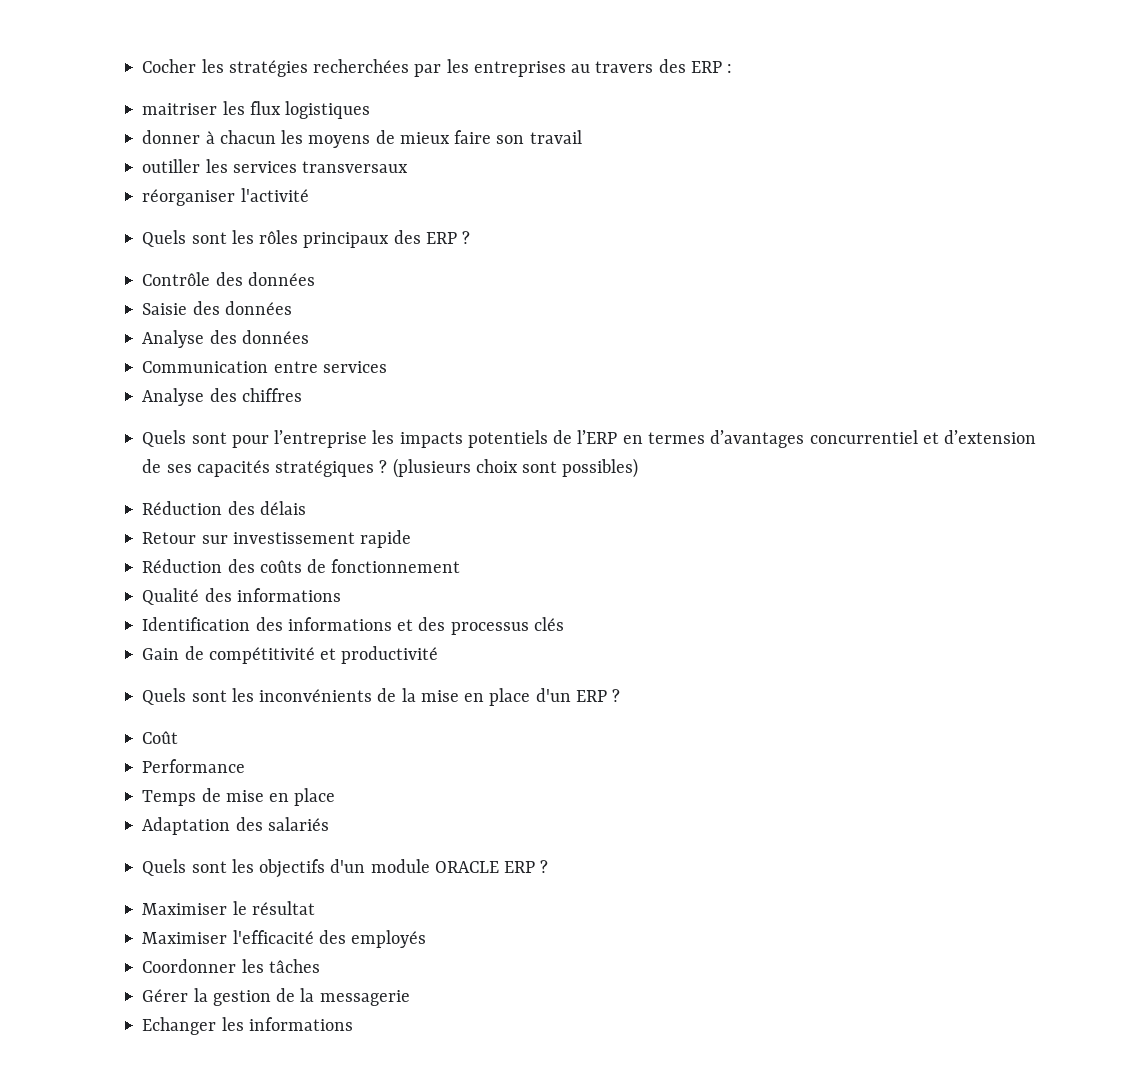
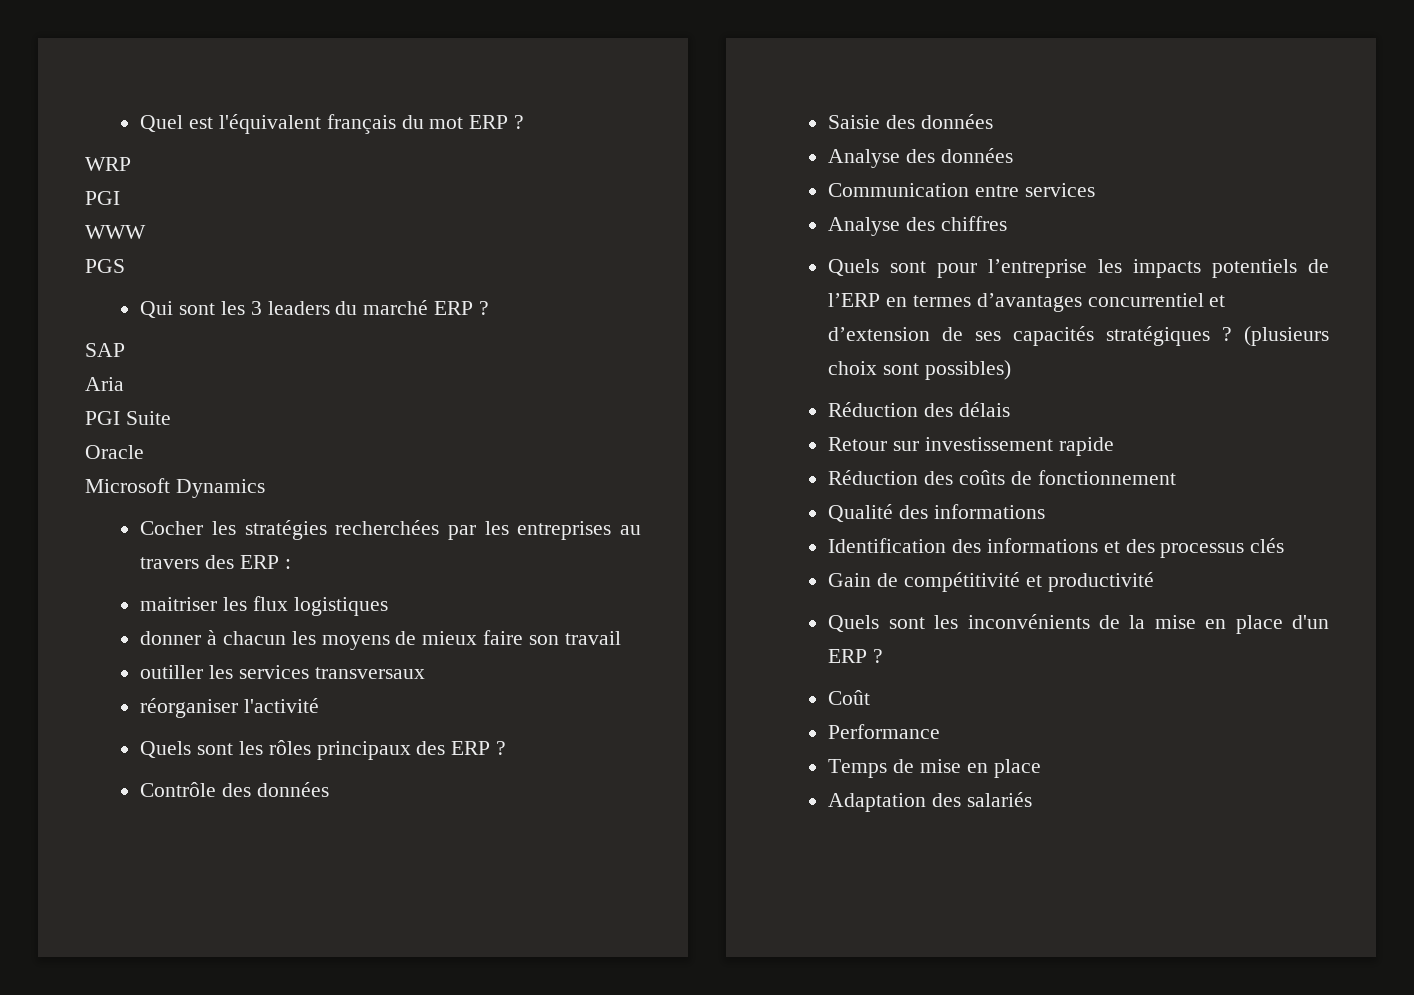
+ Quel est l'équivalent français du mot ERP ?
+ WRP
+ PGI
+ WWW
+ PGS
+ Qui sont les 3 leaders du marché ERP ?
+ SAP
+ Aria
+ PGI Suite
+ Oracle
+ Microsoft Dynamics
- Quels sont les objectifs d'un module ORACLE ERP ?
- Maximiser le résultat
- Maximiser l'efficacité des employés
- Coordonner les tâches
- Gérer la gestion de la messagerie
- Echanger les informations

